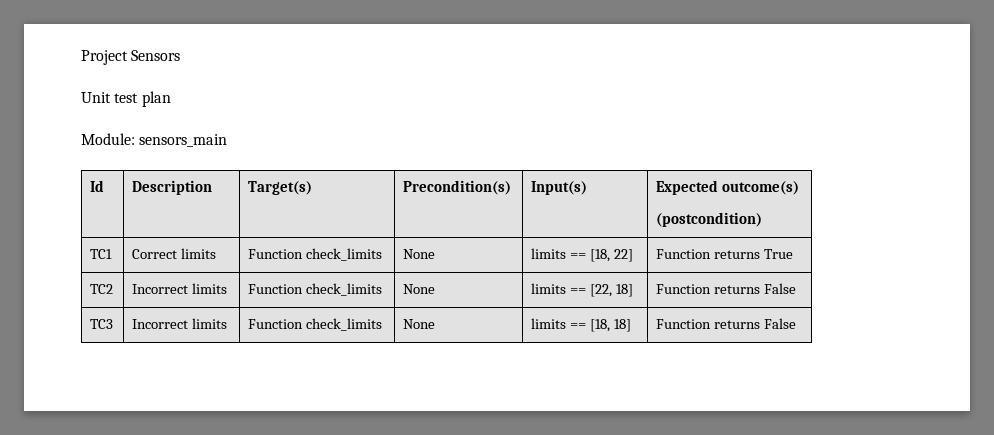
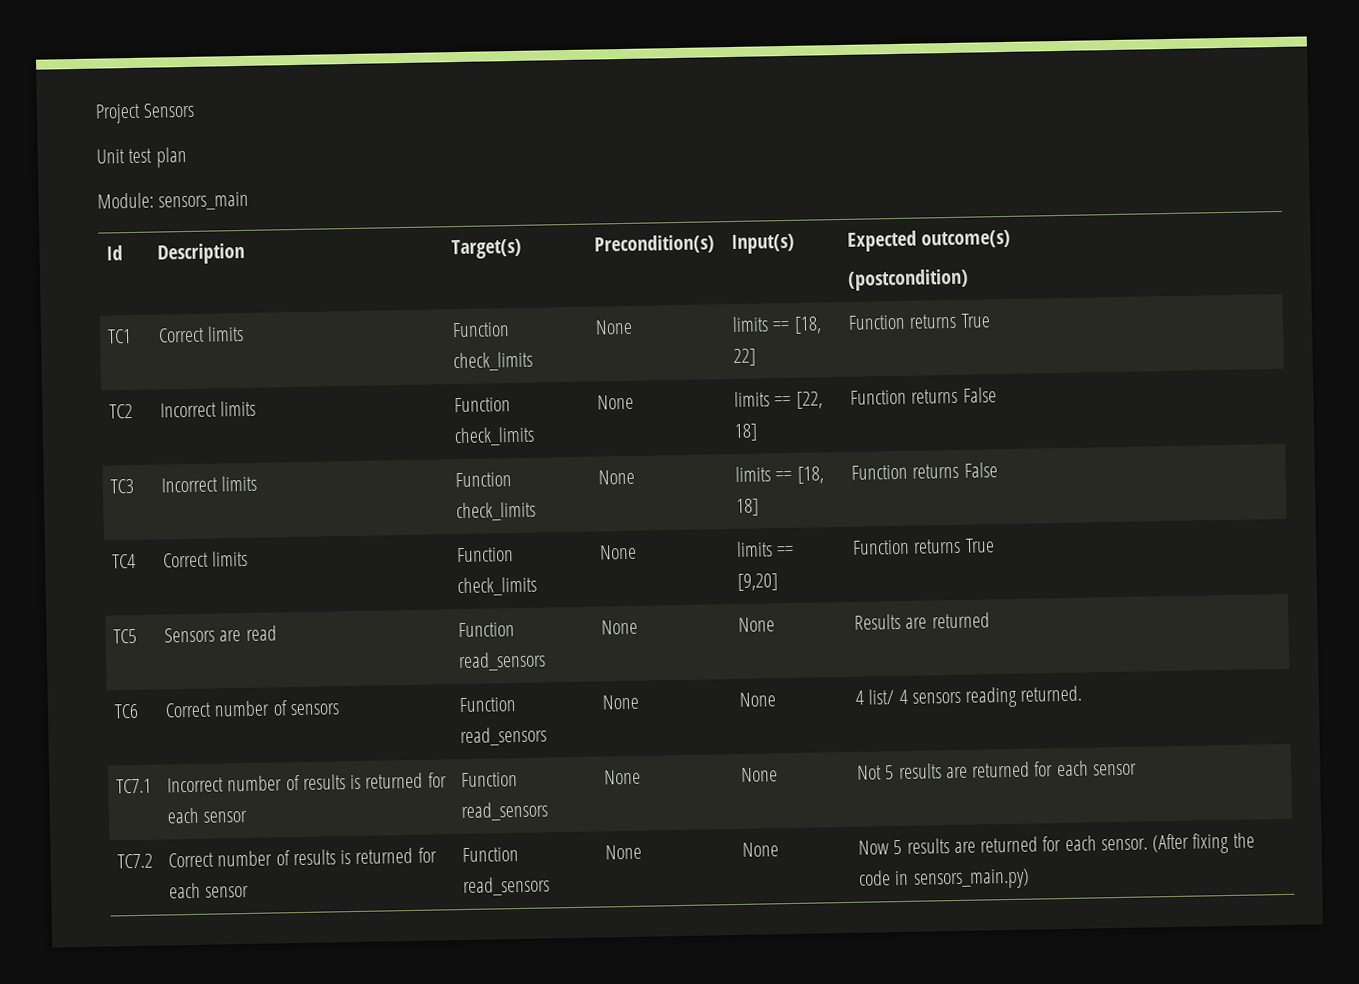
+ TC4 | Correct limits | Function check_limits | None | limits == [9,20] | Function returns True
+ TC5 | Sensors are read | Function read_sensors | None | None | Results are returned
+ TC6 | Correct number of sensors | Function read_sensors | None | None | 4 list/ 4 sensors reading returned.
+ TC7.1 | Incorrect number of results is returned for each sensor | Function read_sensors | None | None | Not 5 results are returned for each sensor
+ TC7.2 | Correct number of results is returned for each sensor | Function read_sensors | None | None | Now 5 results are returned for each sensor. (After fixing the code in sensors_main.py)

